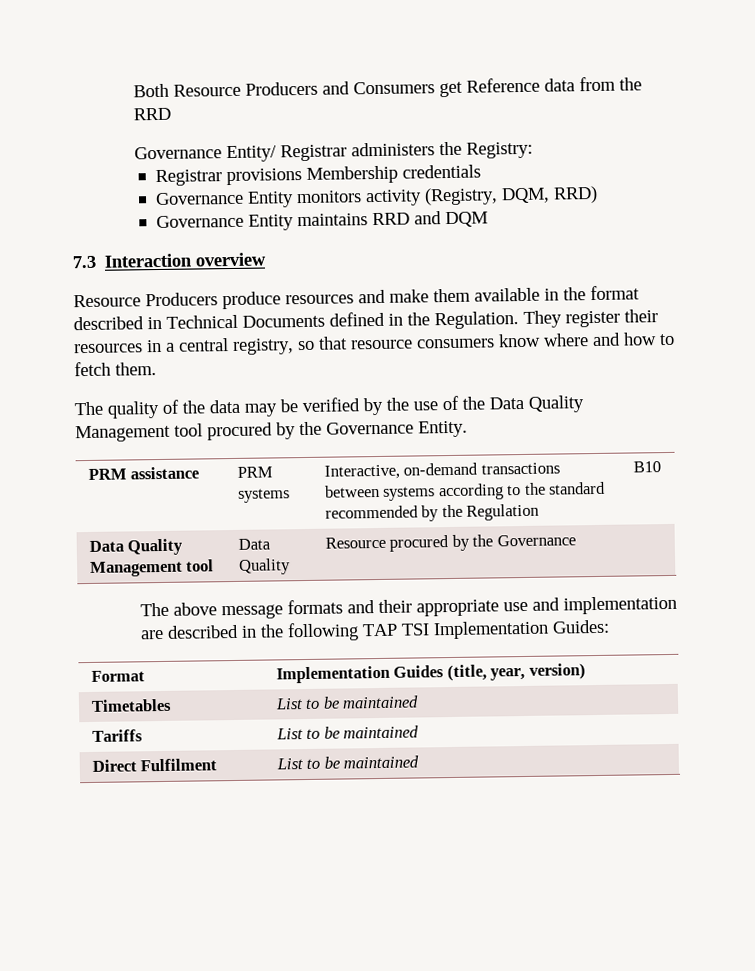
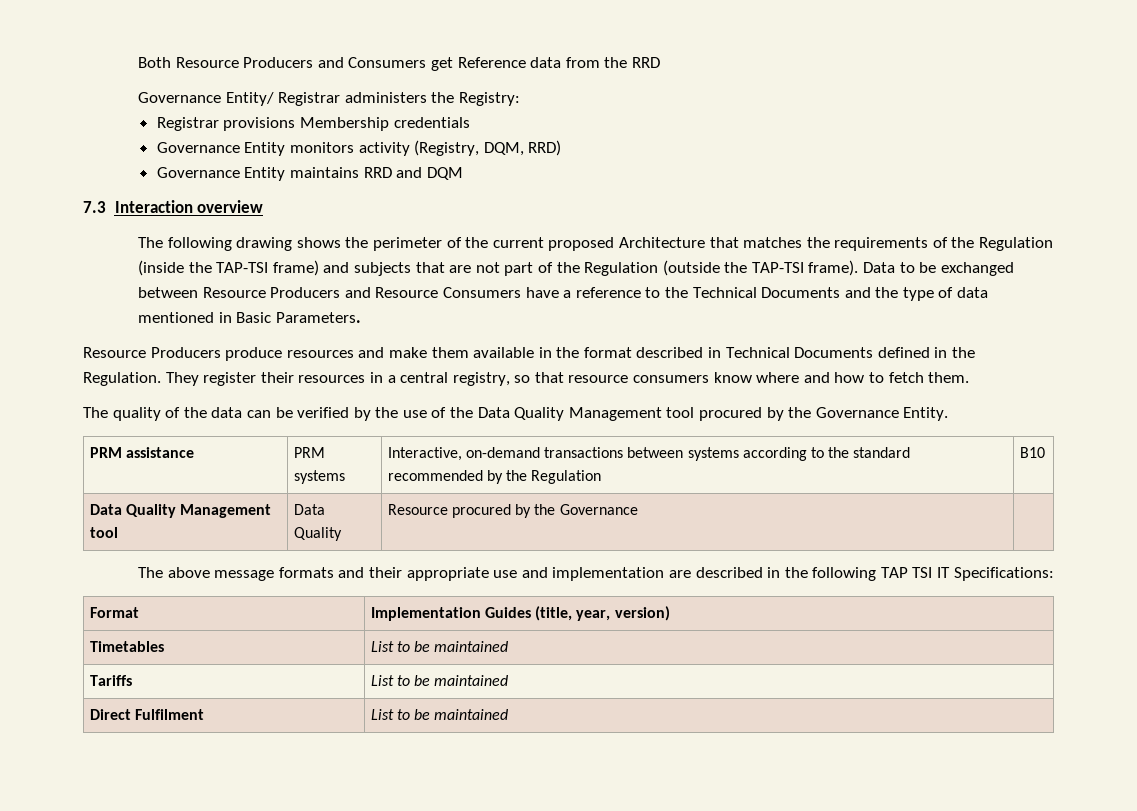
+ The following drawing shows the perimeter of the current proposed Architecture that matches the requirements of the Regulation (inside the TAP-TSI frame) and subjects that are not part of the Regulation (outside the TAP-TSI frame). Data to be exchanged between Resource Producers and Resource Consumers have a reference to the Technical Documents and the type of data mentioned in Basic Parameters.
- The quality of the data may be verified by the use of the Data Quality Management tool procured by the Governance Entity.
+ The quality of the data can be verified by the use of the Data Quality Management tool procured by the Governance Entity.
- The above message formats and their appropriate use and implementation are described in the following TAP TSI Implementation Guides:
+ The above message formats and their appropriate use and implementation are described in the following TAP TSI IT Specifications:

